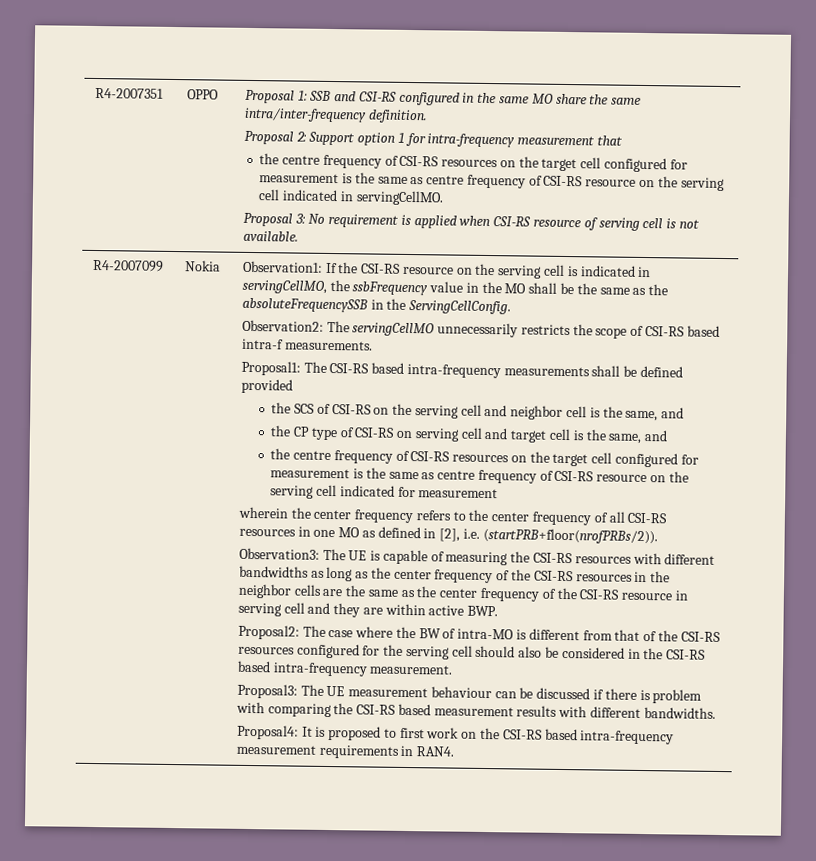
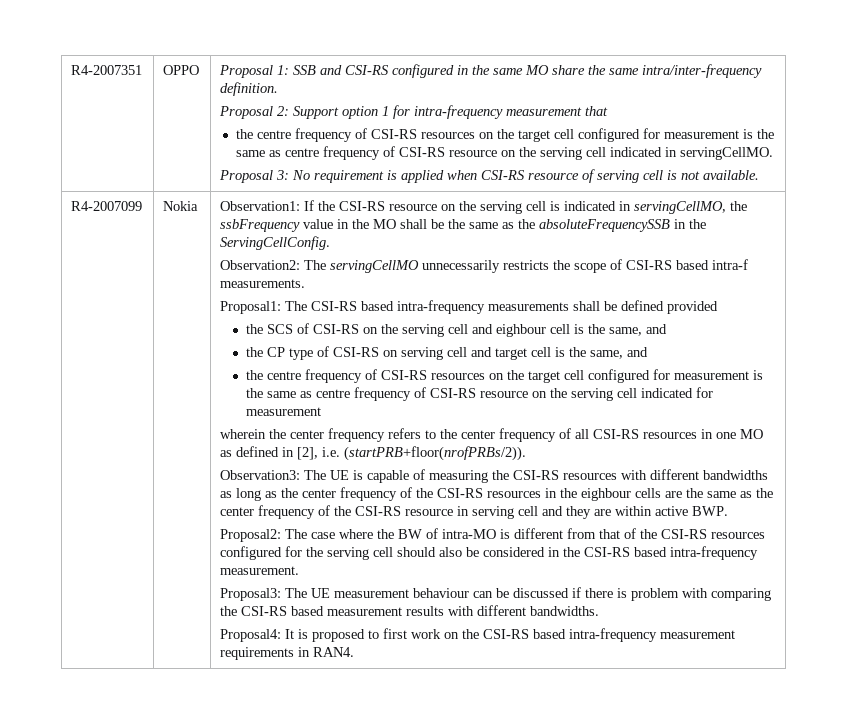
- the SCS of CSI-RS on the serving cell and neighbor cell is the same, and
+ the SCS of CSI-RS on the serving cell and eighbour cell is the same, and
- Observation3: The UE is capable of measuring the CSI-RS resources with different bandwidths as long as the center frequency of the CSI-RS resources in the neighbor cells are the same as the center frequency of the CSI-RS resource in serving cell and they are within active BWP.
+ Observation3: The UE is capable of measuring the CSI-RS resources with different bandwidths as long as the center frequency of the CSI-RS resources in the eighbour cells are the same as the center frequency of the CSI-RS resource in serving cell and they are within active BWP.

